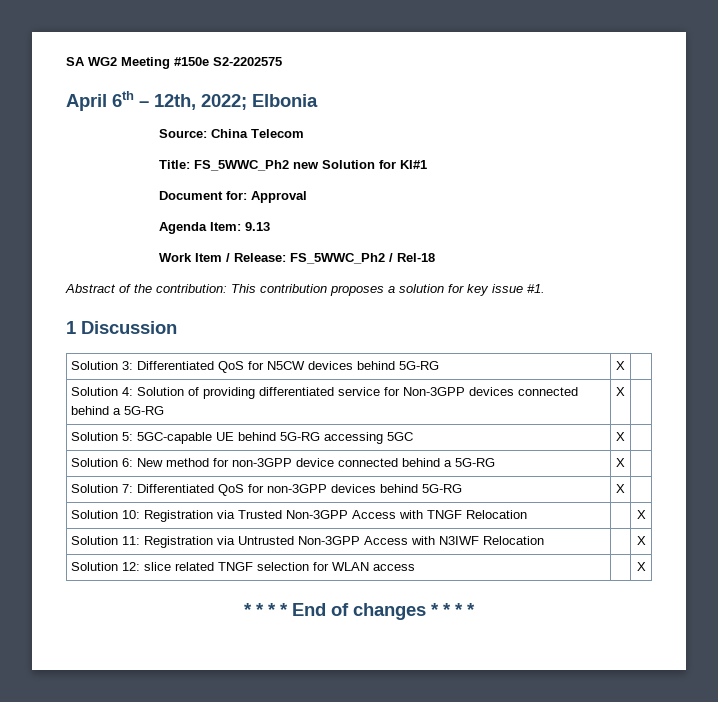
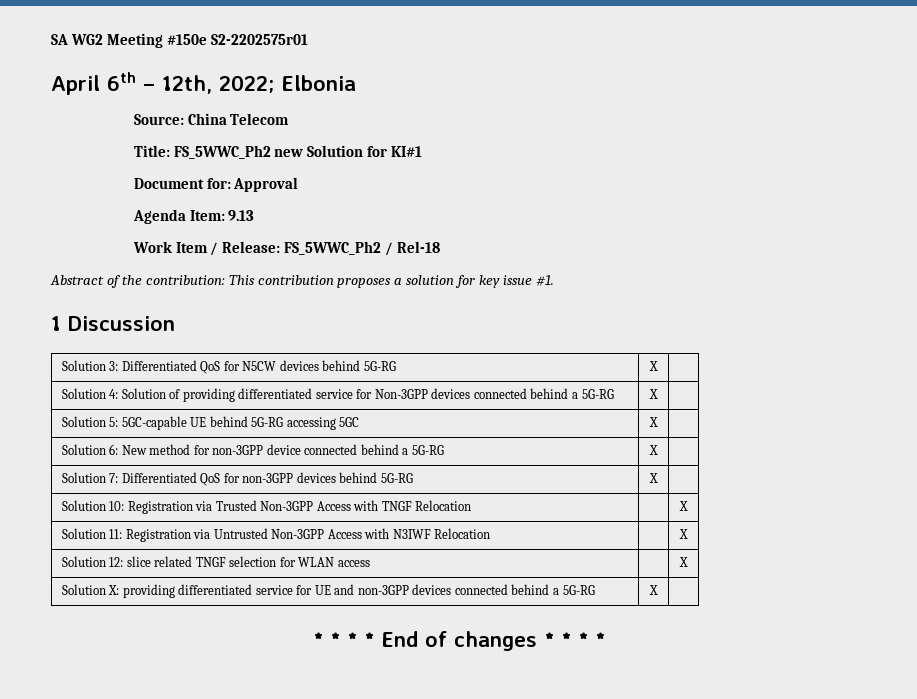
- SA WG2 Meeting #150e S2-2202575
+ SA WG2 Meeting #150e S2-2202575r01
+ Solution X: providing differentiated service for UE and non-3GPP devices connected behind a 5G-RG | X |

